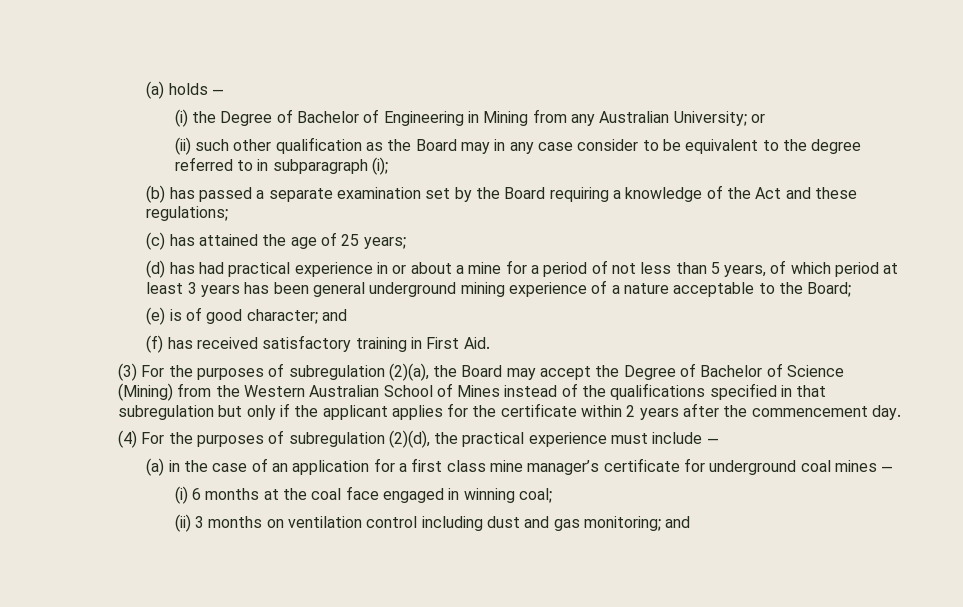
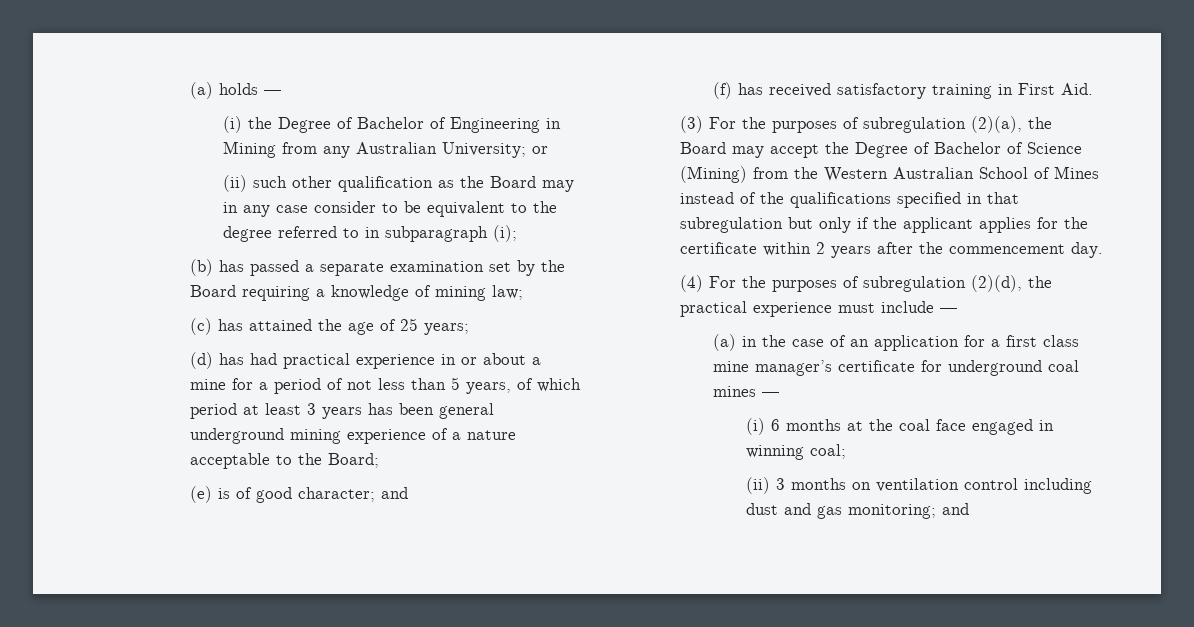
- (b) has passed a separate examination set by the Board requiring a knowledge of the Act and these regulations;
+ (b) has passed a separate examination set by the Board requiring a knowledge of mining law;

